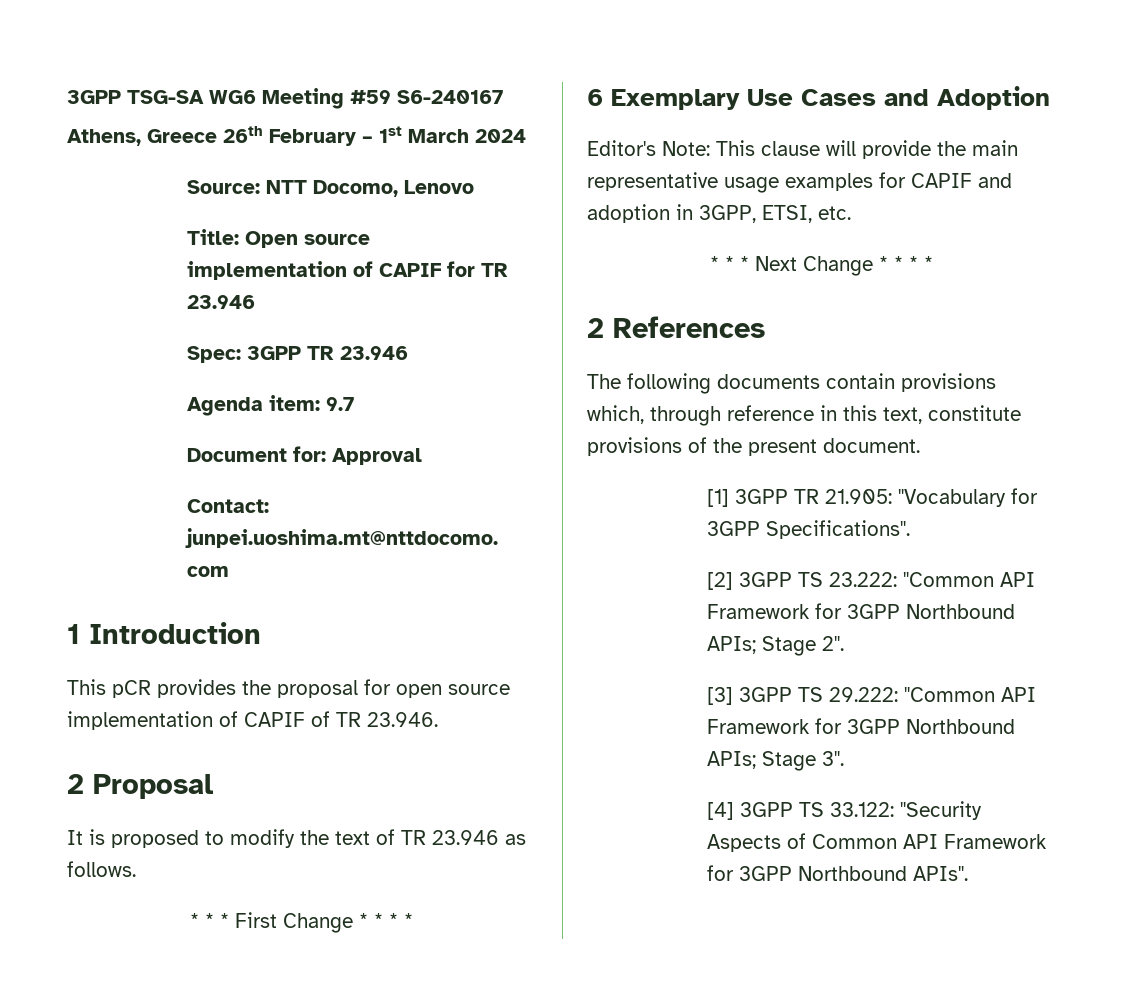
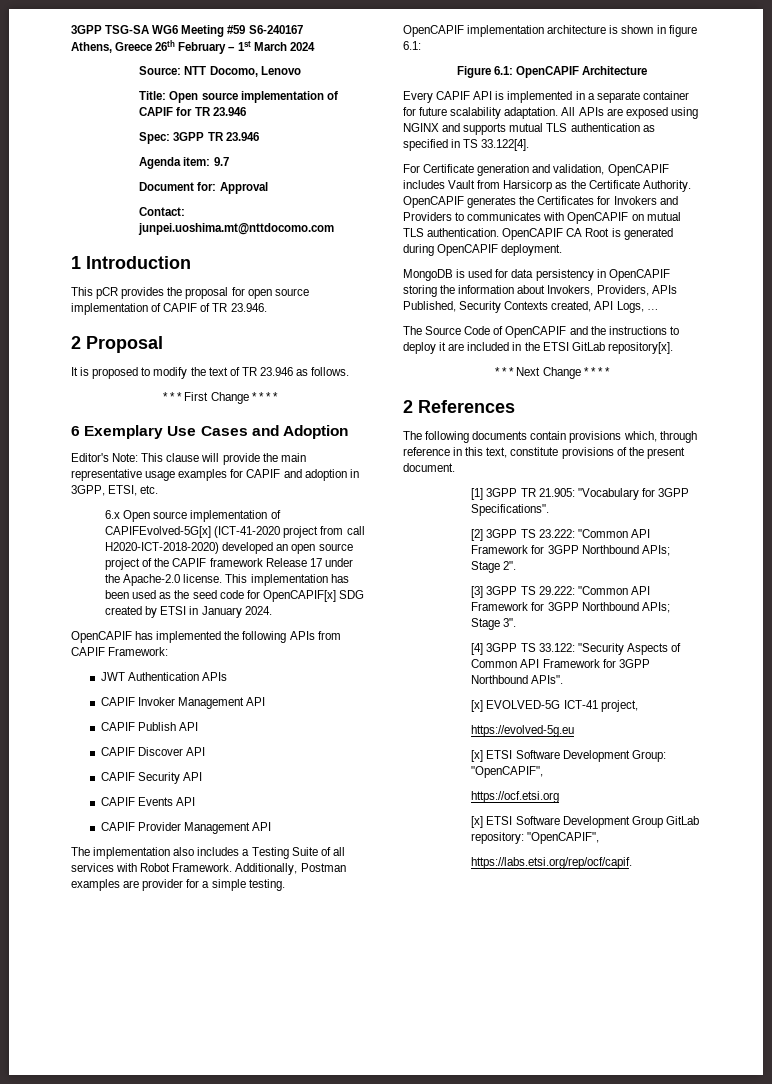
+ 6.x Open source implementation of CAPIFEvolved-5G[x] (ICT-41-2020 project from call H2020-ICT-2018-2020) developed an open source project of the CAPIF framework Release 17 under the Apache-2.0 license. This implementation has been used as the seed code for OpenCAPIF[x] SDG created by ETSI in January 2024.
+ OpenCAPIF has implemented the following APIs from CAPIF Framework:
+ JWT Authentication APIs
+ CAPIF Invoker Management API
+ CAPIF Publish API
+ CAPIF Discover API
+ CAPIF Security API
+ CAPIF Events API
+ CAPIF Provider Management API
+ The implementation also includes a Testing Suite of all services with Robot Framework. Additionally, Postman examples are provider for a simple testing.
+ OpenCAPIF implementation architecture is shown in figure 6.1:
+ Figure 6.1: OpenCAPIF Architecture
+ Every CAPIF API is implemented in a separate container for future scalability adaptation. All APIs are exposed using NGINX and supports mutual TLS authentication as specified in TS 33.122[4].
+ For Certificate generation and validation, OpenCAPIF includes Vault from Harsicorp as the Certificate Authority. OpenCAPIF generates the Certificates for Invokers and Providers to communicates with OpenCAPIF on mutual TLS authentication. OpenCAPIF CA Root is generated during OpenCAPIF deployment.
+ MongoDB is used for data persistency in OpenCAPIF storing the information about Invokers, Providers, APIs Published, Security Contexts created, API Logs, …
+ The Source Code of OpenCAPIF and the instructions to deploy it are included in the ETSI GitLab repository[x].
+ [x] EVOLVED-5G ICT-41 project,
+ https://evolved-5g.eu
+ [x] ETSI Software Development Group: "OpenCAPIF",
+ https://ocf.etsi.org
+ [x] ETSI Software Development Group GitLab repository: "OpenCAPIF",
+ https://labs.etsi.org/rep/ocf/capif.

